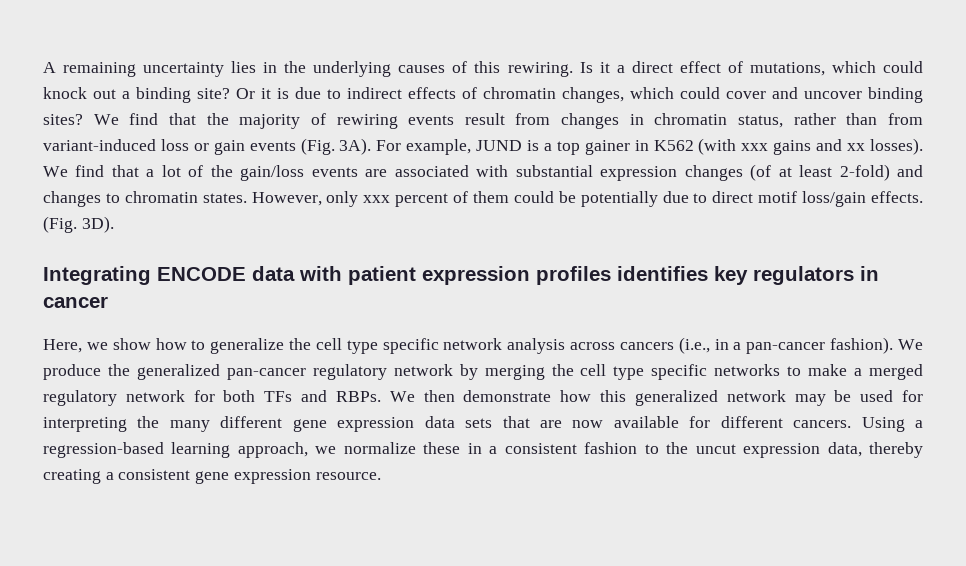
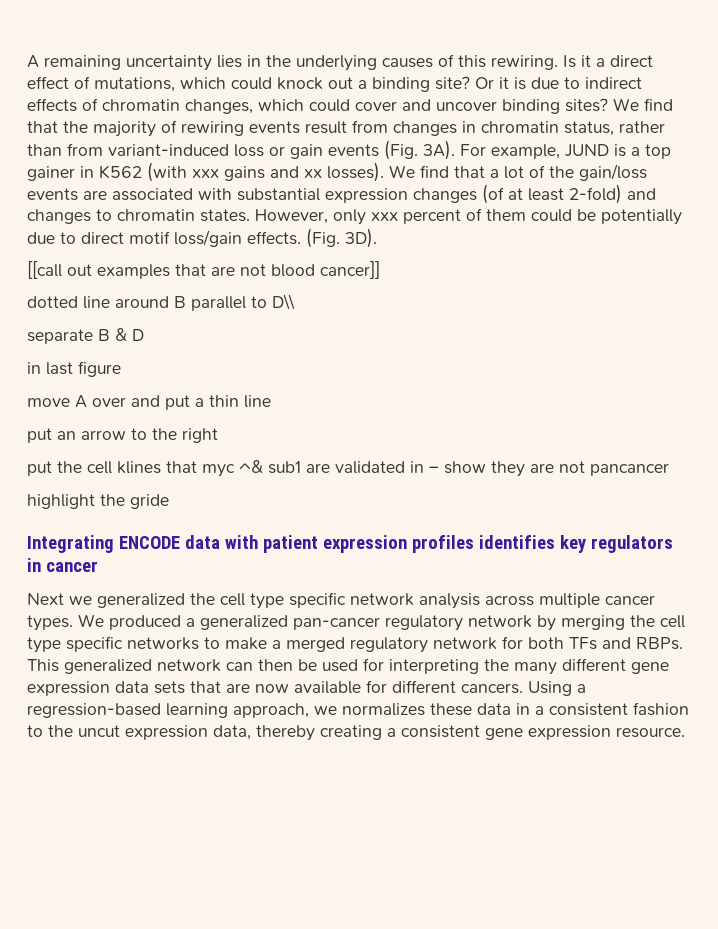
+ [[call out examples that are not blood cancer]]
+ dotted line around B parallel to D\\
+ separate B & D
+ in last figure
+ move A over and put a thin line
+ put an arrow to the right
+ put the cell klines that myc ^& sub1 are validated in – show they are not pancancer
+ highlight the gride
- Here, we show how to generalize the cell type specific network analysis across cancers (i.e., in a pan-cancer fashion). We produce the generalized pan-cancer regulatory network by merging the cell type specific networks to make a merged regulatory network for both TFs and RBPs.
+ Next we generalized the cell type specific network analysis across multiple cancer types. We produced a generalized pan-cancer regulatory network by merging the cell type specific networks to make a merged regulatory network for both TFs and RBPs.
- We then demonstrate how this generalized network may be used for interpreting the many different gene expression data sets that are now available for different cancers.
+ This generalized network can then be used for interpreting the many different gene expression data sets that are now available for different cancers.
- Using a regression-based learning approach, we normalize these in a consistent fashion to the uncut expression data, thereby creating a consistent gene expression resource.
+ Using a regression-based learning approach, we normalizes these data in a consistent fashion to the uncut expression data, thereby creating a consistent gene expression resource.

